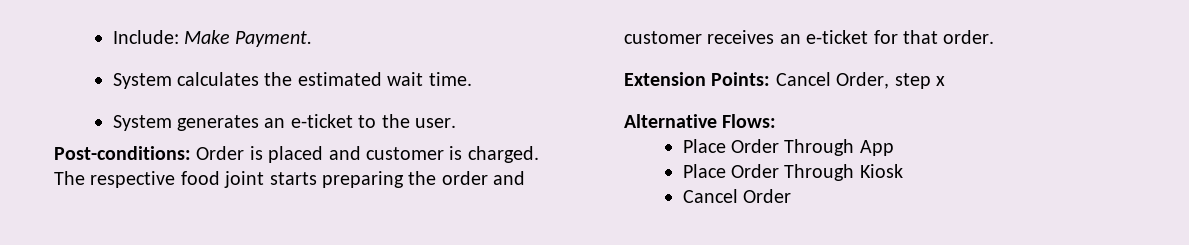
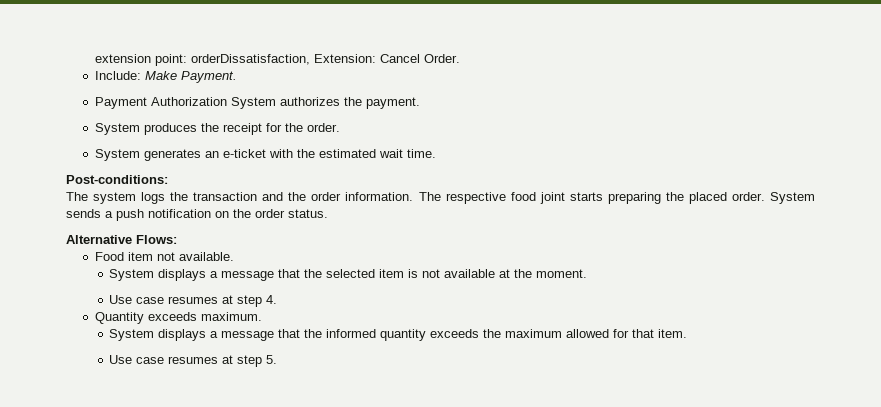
+ extension point: orderDissatisfaction, Extension: Cancel Order.
  Include: Make Payment.
- System calculates the estimated wait time.
- System generates an e-ticket to the user.
- Post-conditions: Order is placed and customer is charged.
+ Payment Authorization System authorizes the payment.
+ System produces the receipt for the order.
+ System generates an e-ticket with the estimated wait time.
+ Post-conditions:
+ The system logs the transaction and the order information.
- The respective food joint starts preparing the order and customer receives an e-ticket for that order.
- Extension Points: Cancel Order, step x
+ The respective food joint starts preparing the placed order. System sends a push notification on the order status.
  Alternative Flows:
- Place Order Through App
- Place Order Through Kiosk
- Cancel Order
+ Food item not available.
+ System displays a message that the selected item is not available at the moment.
+ Use case resumes at step 4.
+ Quantity exceeds maximum.
+ System displays a message that the informed quantity exceeds the maximum allowed for that item.
+ Use case resumes at step 5.

